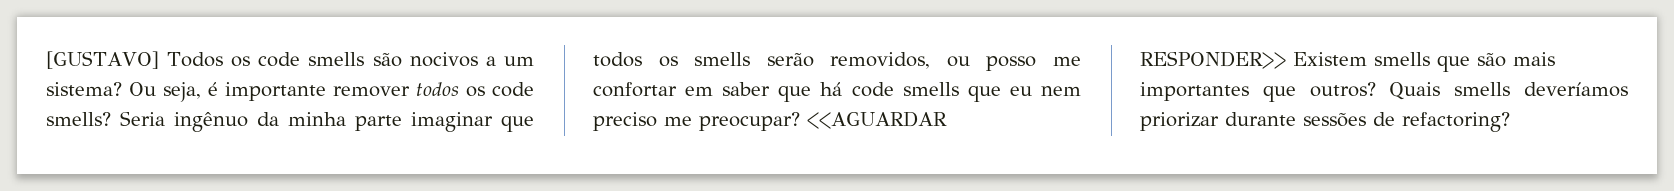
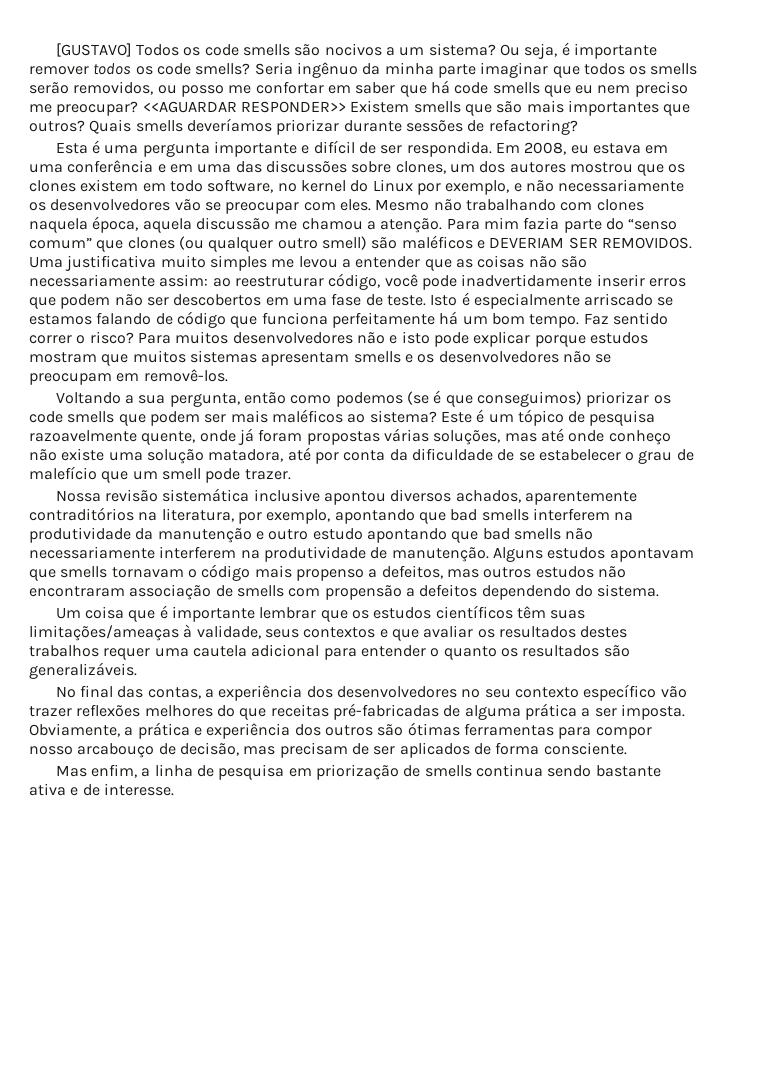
+ Esta é uma pergunta importante e difícil de ser respondida. Em 2008, eu estava em uma conferência e em uma das discussões sobre clones, um dos autores mostrou que os clones existem em todo software, no kernel do Linux por exemplo, e não necessariamente os desenvolvedores vão se preocupar com eles. Mesmo não trabalhando com clones naquela época, aquela discussão me chamou a atenção. Para mim fazia parte do “senso comum” que clones (ou qualquer outro smell) são maléficos e DEVERIAM SER REMOVIDOS. Uma justificativa muito simples me levou a entender que as coisas não são necessariamente assim: ao reestruturar código, você pode inadvertidamente inserir erros que podem não ser descobertos em uma fase de teste. Isto é especialmente arriscado se estamos falando de código que funciona perfeitamente há um bom tempo. Faz sentido correr o risco? Para muitos desenvolvedores não e isto pode explicar porque estudos mostram que muitos sistemas apresentam smells e os desenvolvedores não se preocupam em removê-los.
+ Voltando a sua pergunta, então como podemos (se é que conseguimos) priorizar os code smells que podem ser mais maléficos ao sistema? Este é um tópico de pesquisa razoavelmente quente, onde já foram propostas várias soluções, mas até onde conheço não existe uma solução matadora, até por conta da dificuldade de se estabelecer o grau de malefício que um smell pode trazer.
+ Nossa revisão sistemática inclusive apontou diversos achados, aparentemente contraditórios na literatura, por exemplo, apontando que bad smells interferem na produtividade da manutenção e outro estudo apontando que bad smells não necessariamente interferem na produtividade de manutenção. Alguns estudos apontavam que smells tornavam o código mais propenso a defeitos, mas outros estudos não encontraram associação de smells com propensão a defeitos dependendo do sistema.
+ Um coisa que é importante lembrar que os estudos científicos têm suas limitações/ameaças à validade, seus contextos e que avaliar os resultados destes trabalhos requer uma cautela adicional para entender o quanto os resultados são generalizáveis.
+ No final das contas, a experiência dos desenvolvedores no seu contexto específico vão trazer reflexões melhores do que receitas pré-fabricadas de alguma prática a ser imposta. Obviamente, a prática e experiência dos outros são ótimas ferramentas para compor nosso arcabouço de decisão, mas precisam de ser aplicados de forma consciente.
+ Mas enfim, a linha de pesquisa em priorização de smells continua sendo bastante ativa e de interesse.

